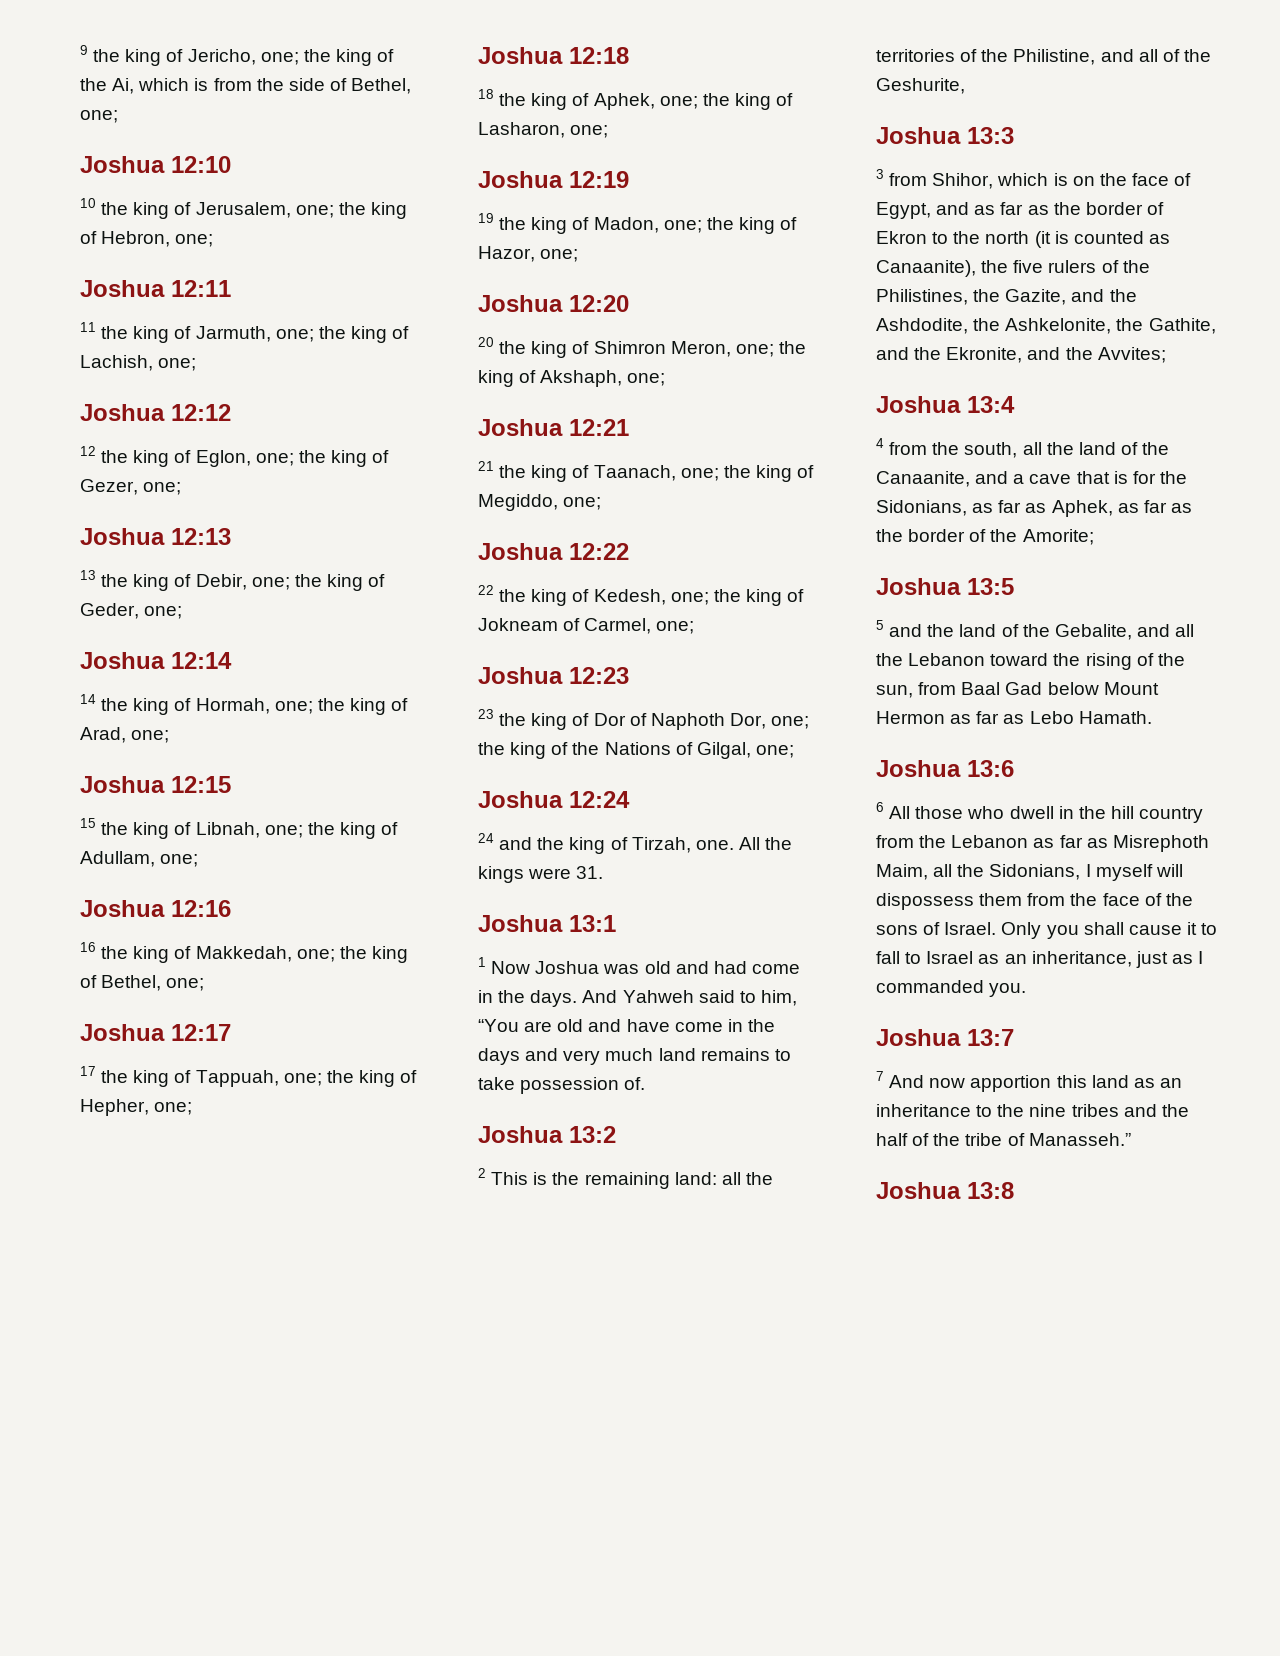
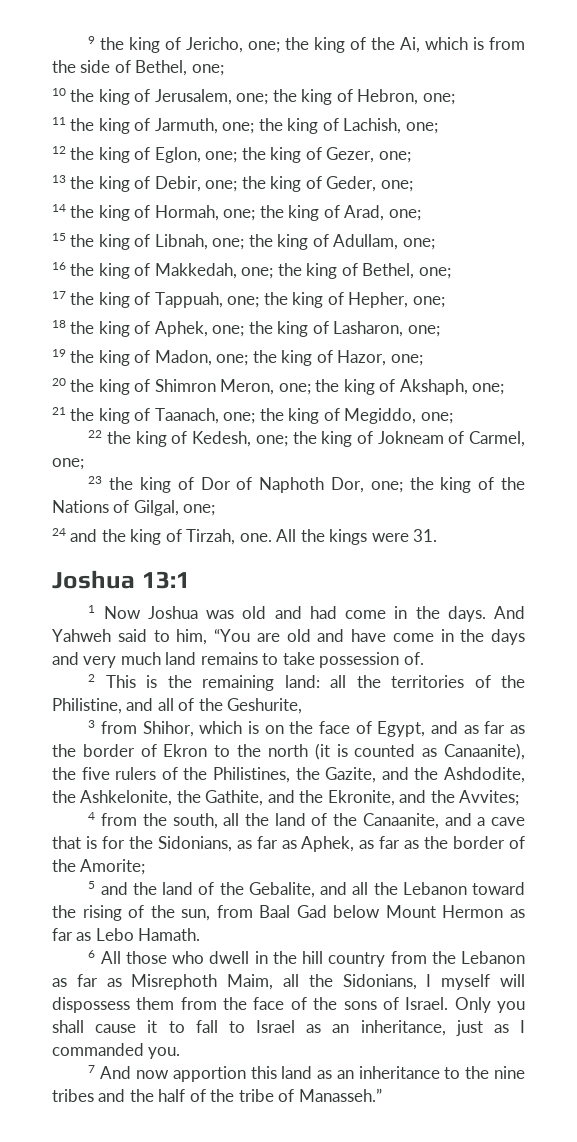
- Joshua 12:10
- Joshua 12:11
- Joshua 12:12
- Joshua 12:13
- Joshua 12:14
- Joshua 12:15
- Joshua 12:16
- Joshua 12:17
- Joshua 12:18
- Joshua 12:19
- Joshua 12:20
- Joshua 12:21
- Joshua 12:22
- Joshua 12:23
- Joshua 12:24
- Joshua 13:2
- Joshua 13:3
- Joshua 13:4
- Joshua 13:5
- Joshua 13:6
- Joshua 13:7
- Joshua 13:8

